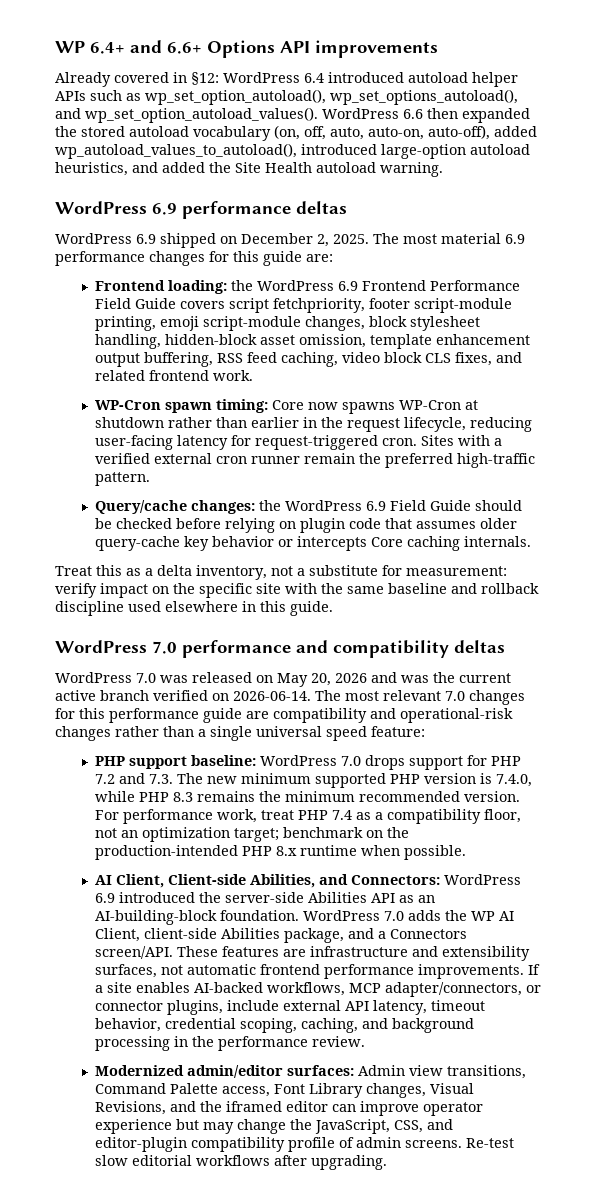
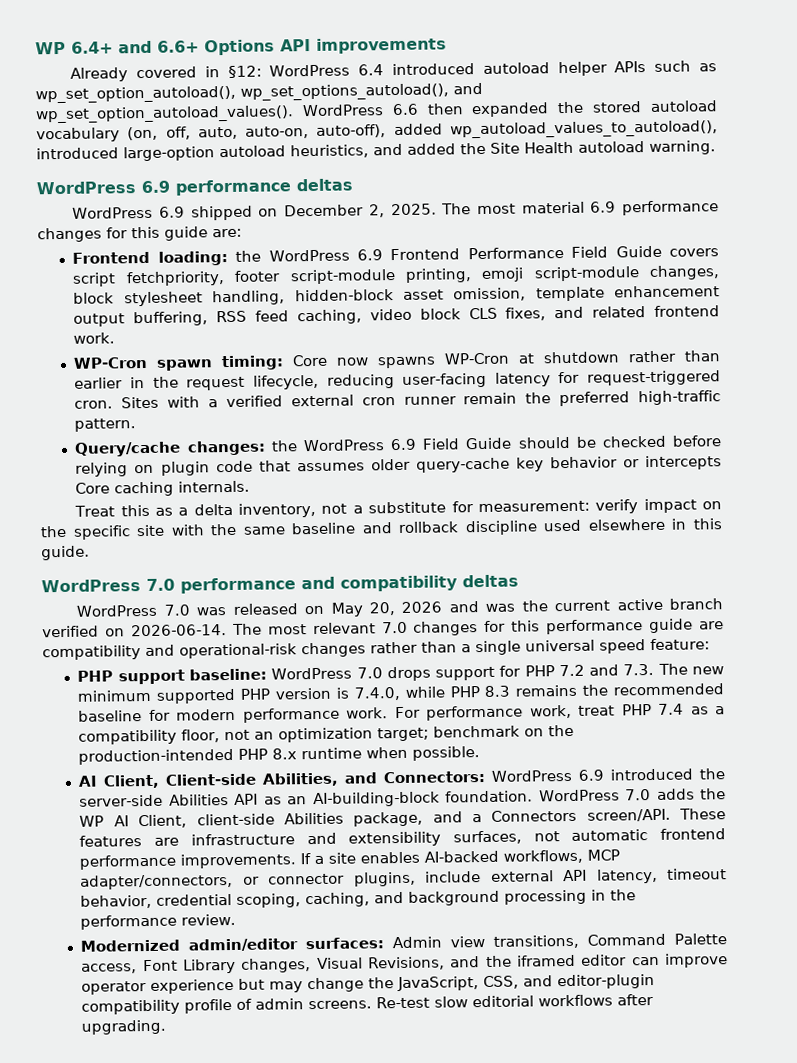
- PHP support baseline: WordPress 7.0 drops support for PHP 7.2 and 7.3. The new minimum supported PHP version is 7.4.0, while PHP 8.3 remains the minimum recommended version.
+ PHP support baseline: WordPress 7.0 drops support for PHP 7.2 and 7.3. The new minimum supported PHP version is 7.4.0, while PHP 8.3 remains the recommended baseline for modern performance work.

